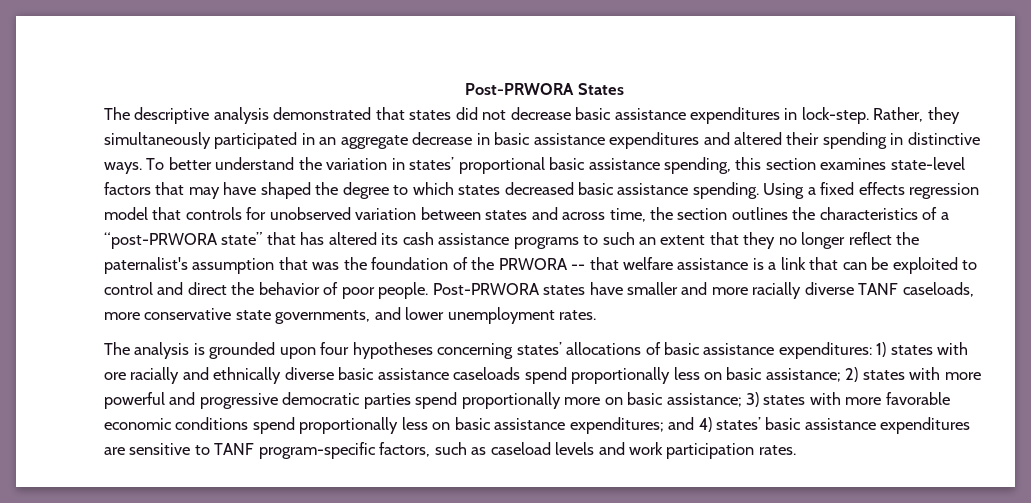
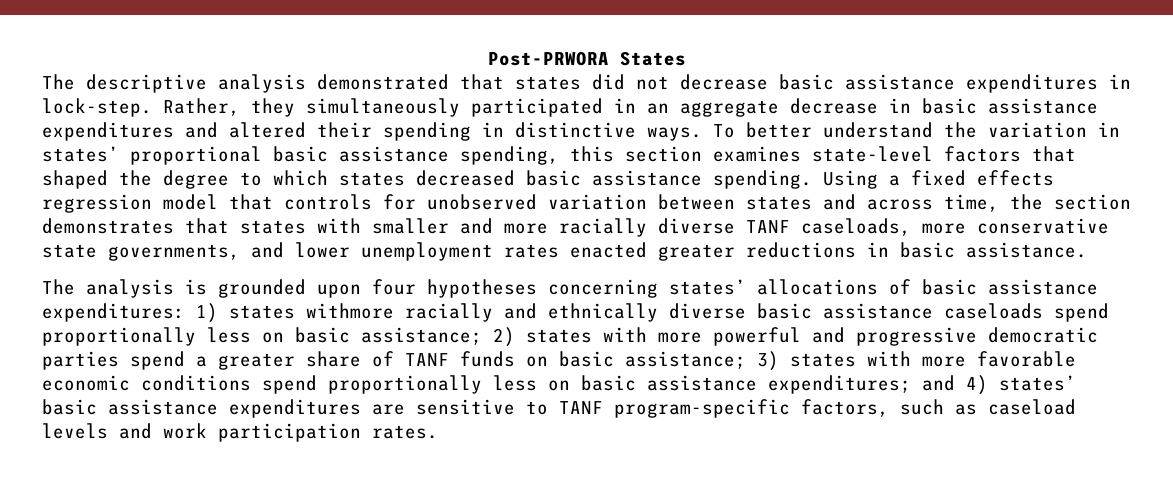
- To better understand the variation in states’ proportional basic assistance spending, this section examines state-level factors that may have shaped the degree to which states decreased basic assistance spending.
+ To better understand the variation in states’ proportional basic assistance spending, this section examines state-level factors that shaped the degree to which states decreased basic assistance spending.
- Using a fixed effects regression model that controls for unobserved variation between states and across time, the section outlines the characteristics of a “post-PRWORA state” that has altered its cash assistance programs to such an extent that they no longer reflect the paternalist's assumption that was the foundation of the PRWORA -- that welfare assistance is a link that can be exploited to control and direct the behavior of poor people. Post-PRWORA states have smaller and more racially diverse TANF caseloads, more conservative state governments, and lower unemployment rates.
+ Using a fixed effects regression model that controls for unobserved variation between states and across time, the section demonstrates that states with smaller and more racially diverse TANF caseloads, more conservative state governments, and lower unemployment rates enacted greater reductions in basic assistance.
- 1) states with ore racially and ethnically diverse basic assistance caseloads spend proportionally less on basic assistance;
+ 1) states withmore racially and ethnically diverse basic assistance caseloads spend proportionally less on basic assistance;
- 2) states with more powerful and progressive democratic parties spend proportionally more on basic assistance;
+ 2) states with more powerful and progressive democratic parties spend a greater share of TANF funds on basic assistance;

